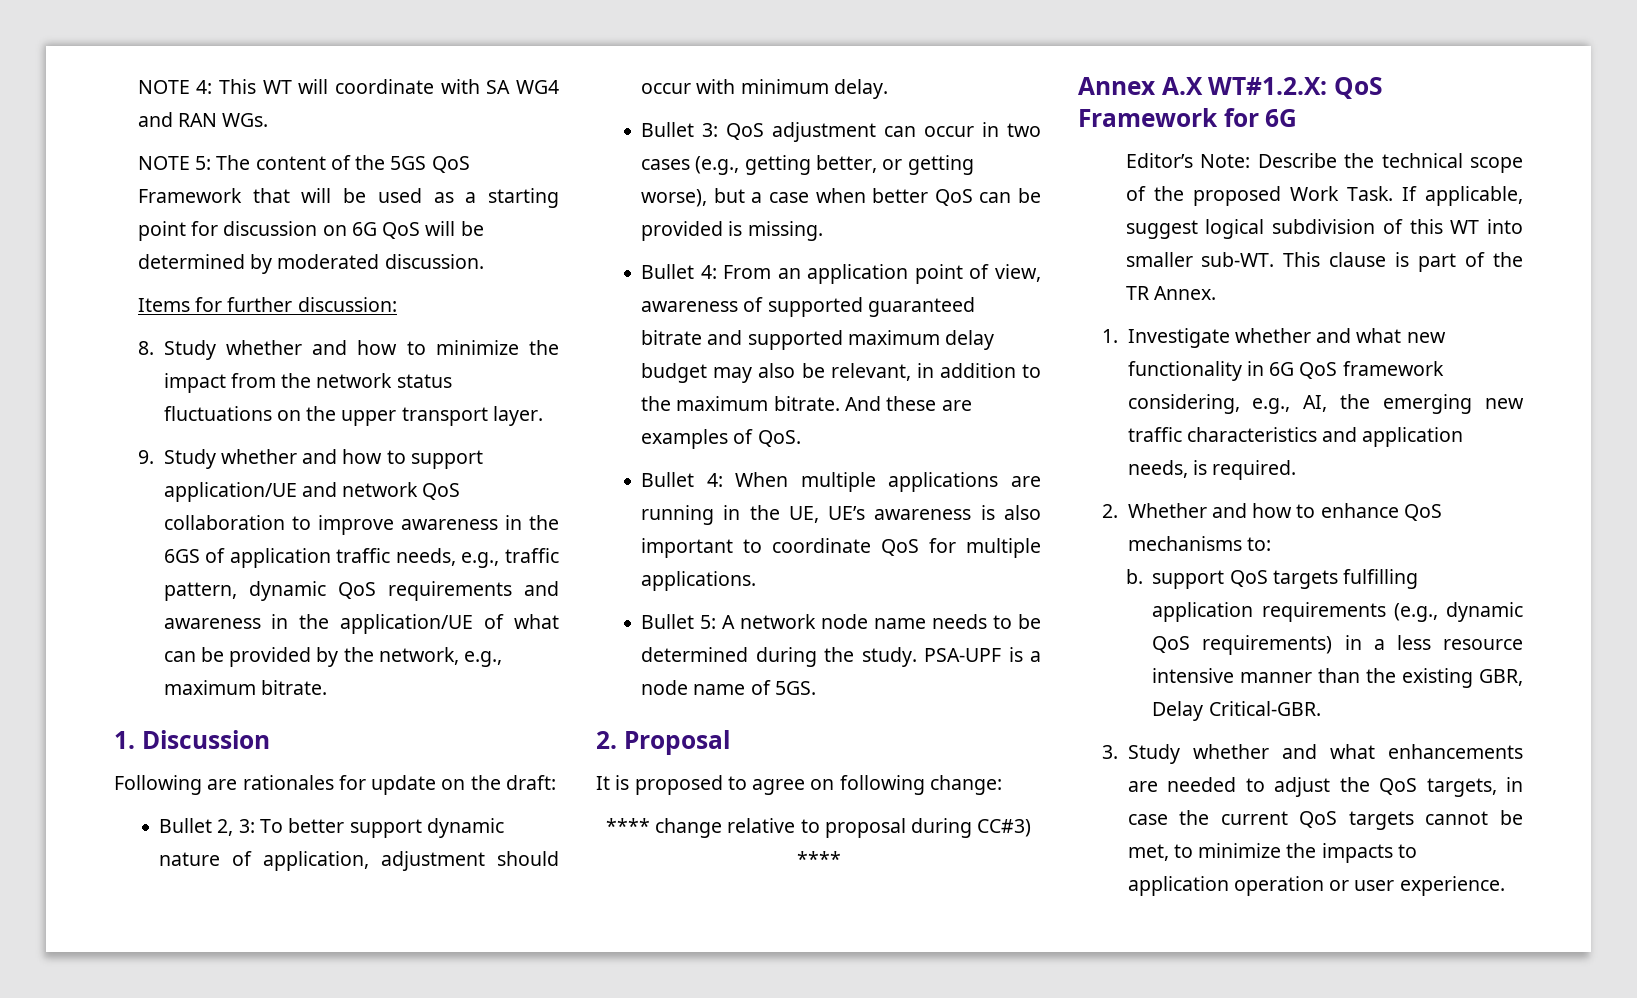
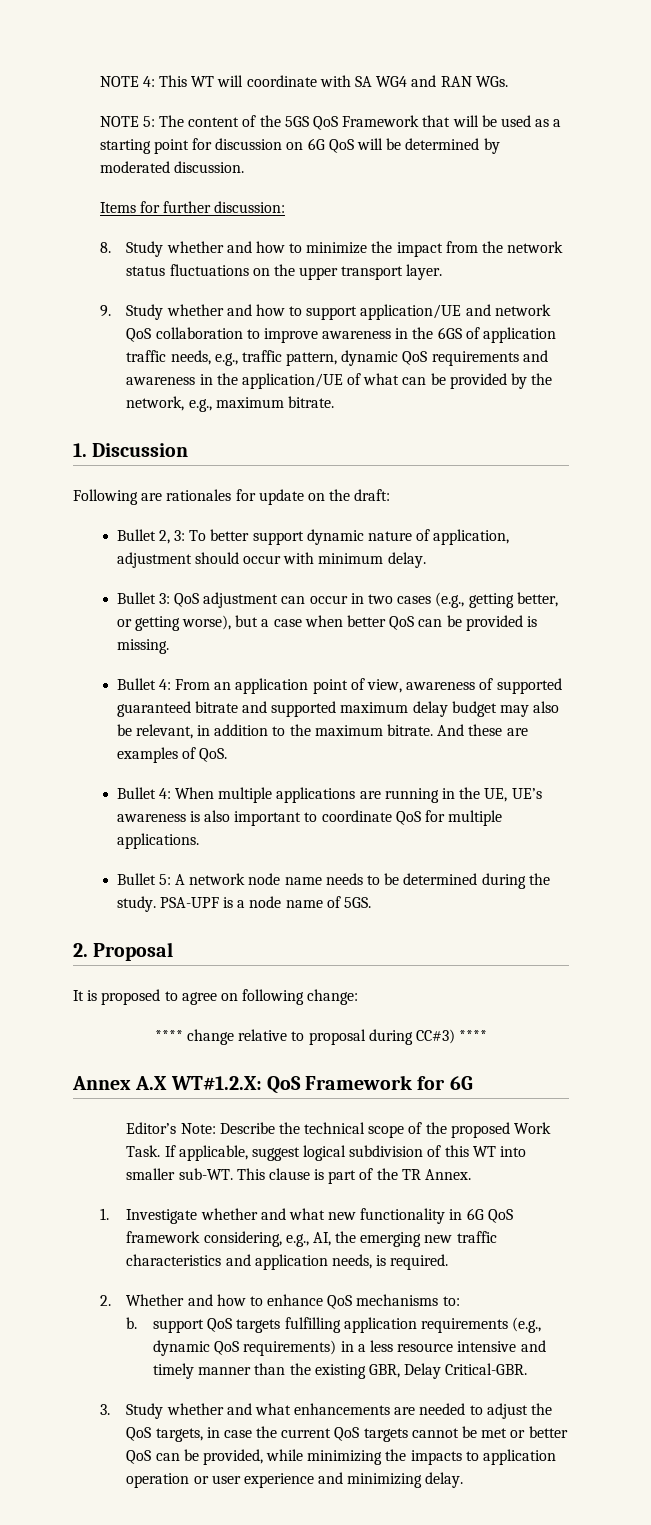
- b. support QoS targets fulfilling application requirements (e.g., dynamic QoS requirements) in a less resource intensive manner than the existing GBR, Delay Critical-GBR.
+ b. support QoS targets fulfilling application requirements (e.g., dynamic QoS requirements) in a less resource intensive and timely manner than the existing GBR, Delay Critical-GBR.
- 3. Study whether and what enhancements are needed to adjust the QoS targets, in case the current QoS targets cannot be met, to minimize the impacts to application operation or user experience.
+ 3. Study whether and what enhancements are needed to adjust the QoS targets, in case the current QoS targets cannot be met or better QoS can be provided, while minimizing the impacts to application operation or user experience and minimizing delay.

